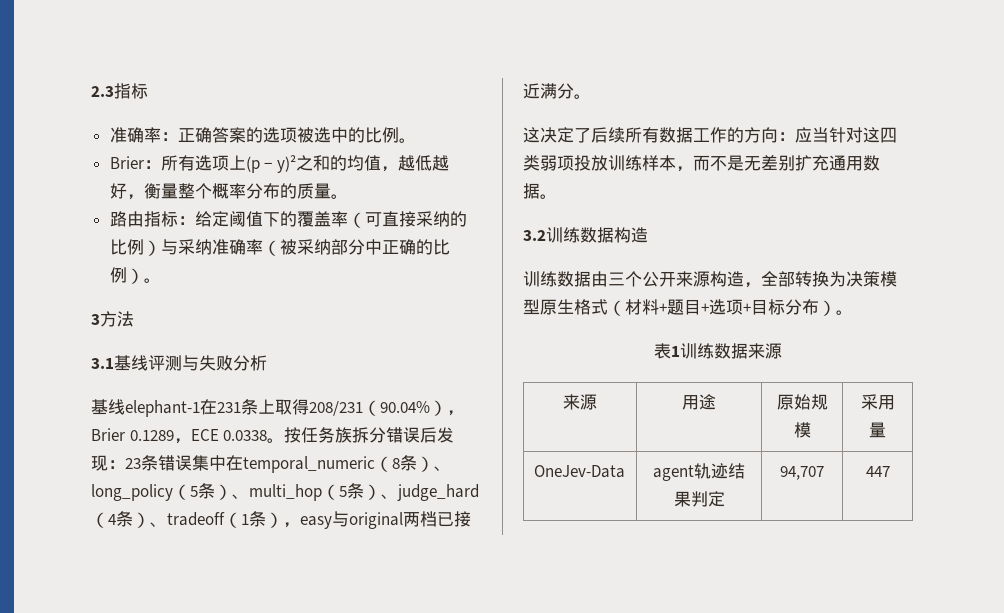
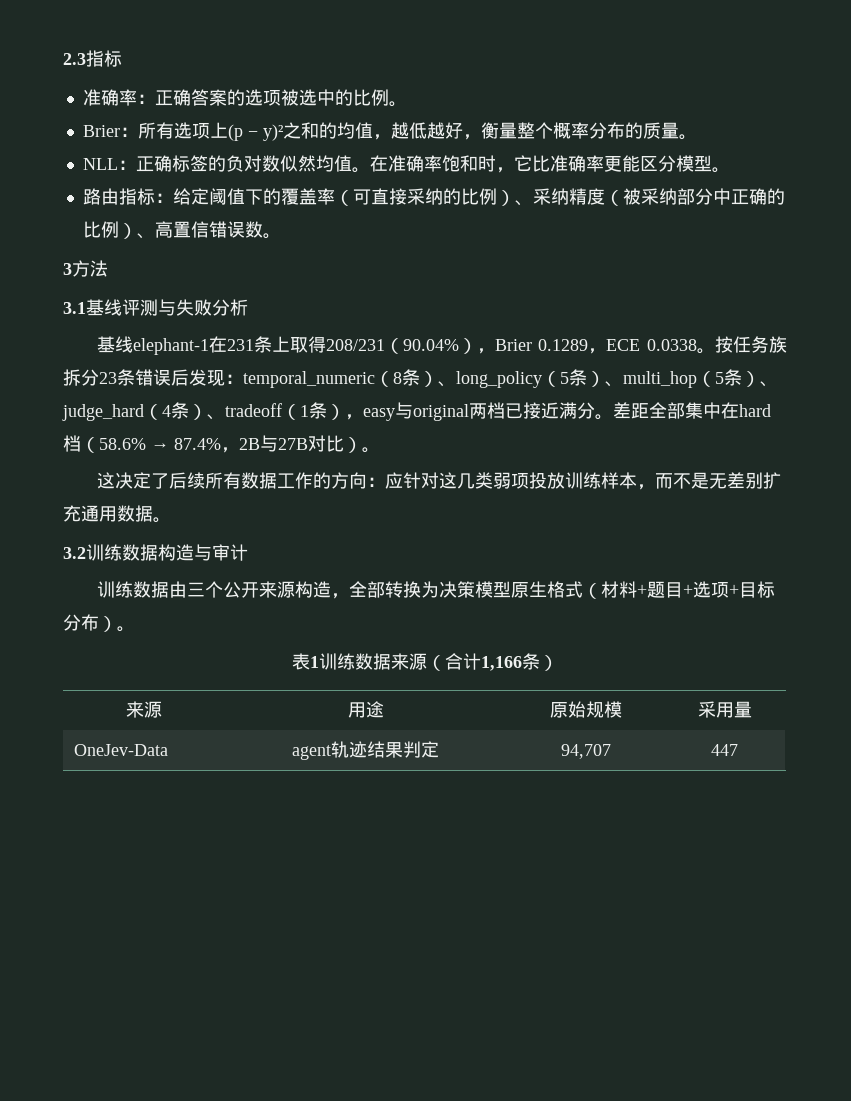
+ NLL：正确标签的负对数似然均值。在准确率饱和时，它比准确率更能区分模型。
- 路由指标：给定阈值下的覆盖率（可直接采纳的比例）与采纳准确率（被采纳部分中正确的比例）。
+ 路由指标：给定阈值下的覆盖率（可直接采纳的比例）、采纳精度（被采纳部分中正确的比例）、高置信错误数。
- 按任务族拆分错误后发现：23条错误集中在temporal_numeric（8条）、long_policy（5条）、multi_hop（5条）、judge_hard（4条）、tradeoff（1条），easy与original两档已接近满分。
+ 按任务族拆分23条错误后发现：temporal_numeric（8条）、long_policy（5条）、multi_hop（5条）、judge_hard（4条）、tradeoff（1条），easy与original两档已接近满分。差距全部集中在hard档（58.6% → 87.4%，2B与27B对比）。
- 这决定了后续所有数据工作的方向：应当针对这四类弱项投放训练样本，而不是无差别扩充通用数据。
+ 这决定了后续所有数据工作的方向：应针对这几类弱项投放训练样本，而不是无差别扩充通用数据。
- 3.2训练数据构造
+ 3.2训练数据构造与审计
- 表1训练数据来源
+ 表1训练数据来源（合计1,166条）

